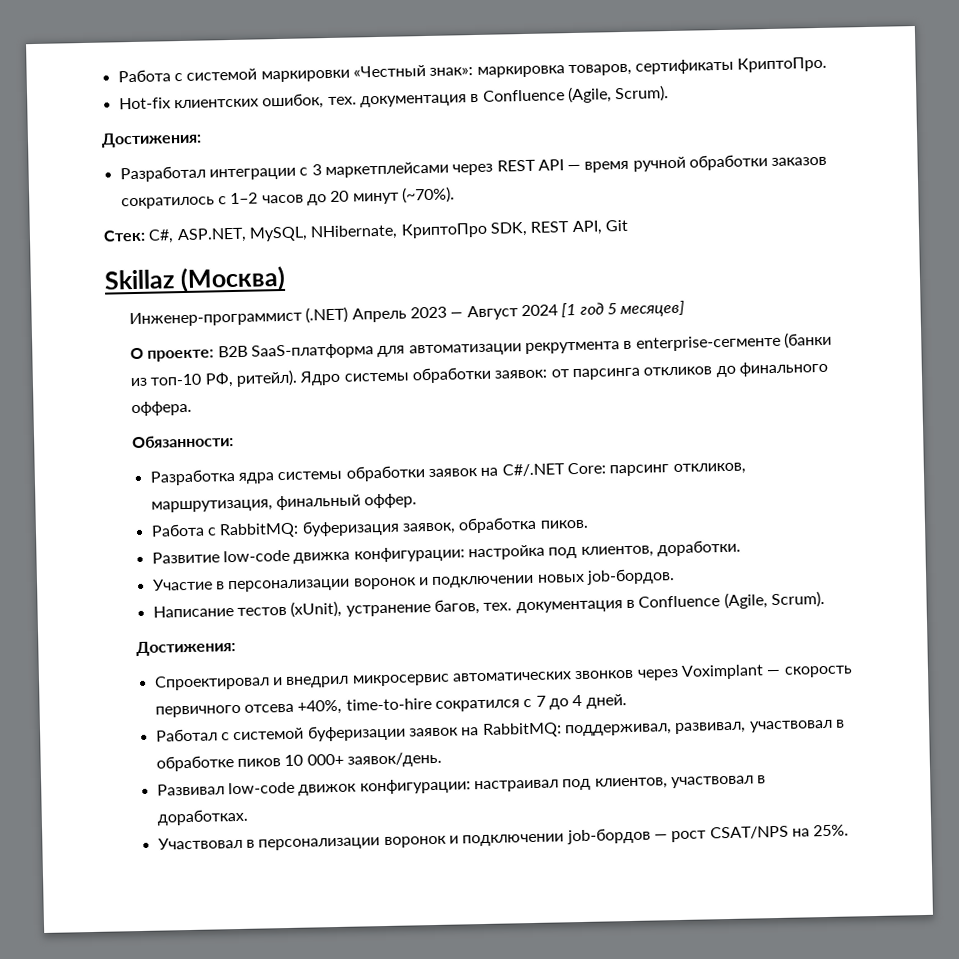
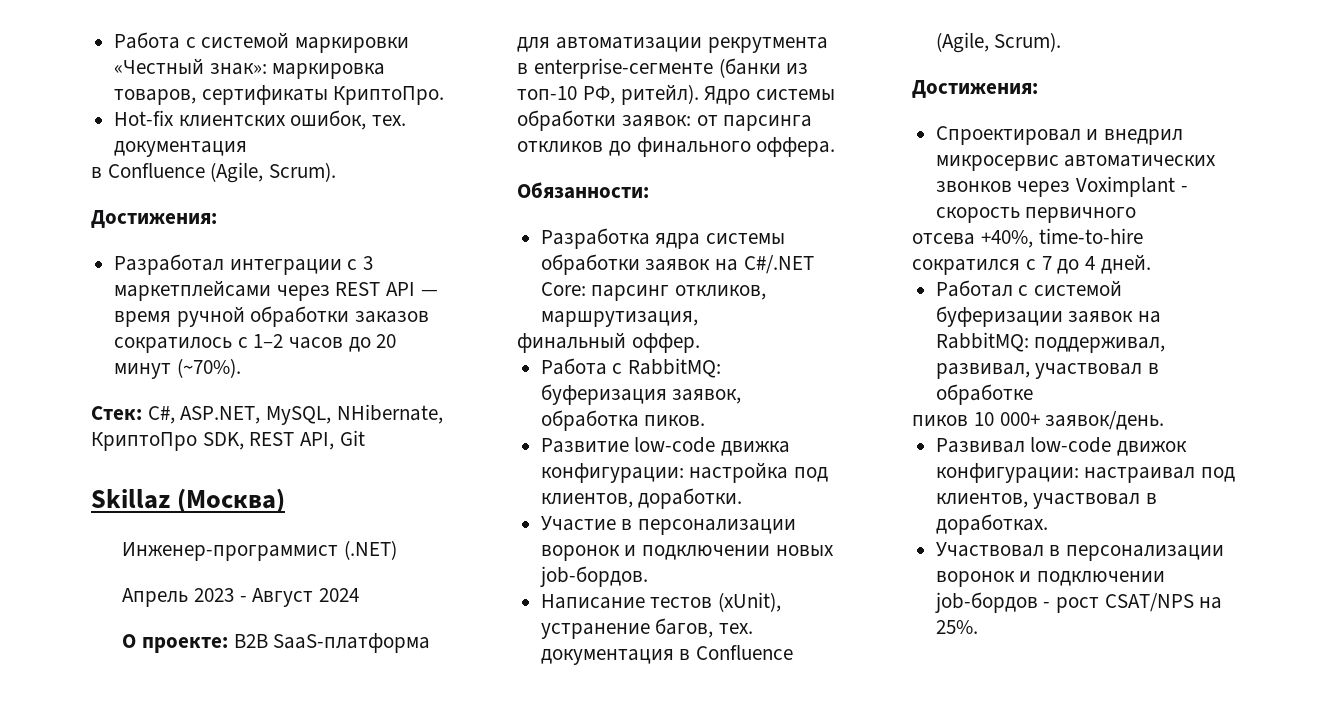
- Hot-fix клиентских ошибок, тех. документация в Confluence (Agile, Scrum).
+ Hot-fix клиентских ошибок, тех. документация
+ в Confluence (Agile, Scrum).
- Инженер-программист (.NET) Апрель 2023 — Август 2024 [1 год 5 месяцев]
+ Инженер-программист (.NET)
+ Апрель 2023 - Август 2024
- Разработка ядра системы обработки заявок на C#/.NET Core: парсинг откликов, маршрутизация, финальный оффер.
+ Разработка ядра системы обработки заявок на C#/.NET Core: парсинг откликов, маршрутизация,
+ финальный оффер.
- Спроектировал и внедрил микросервис автоматических звонков через Voximplant — скорость первичного отсева +40%, time-to-hire сократился с 7 до 4 дней.
+ Спроектировал и внедрил микросервис автоматических звонков через Voximplant - скорость первичного
+ отсева +40%, time-to-hire сократился с 7 до 4 дней.
- Работал с системой буферизации заявок на RabbitMQ: поддерживал, развивал, участвовал в обработке пиков 10 000+ заявок/день.
+ Работал с системой буферизации заявок на RabbitMQ: поддерживал, развивал, участвовал в обработке
+ пиков 10 000+ заявок/день.
- Участвовал в персонализации воронок и подключении job-бордов — рост CSAT/NPS на 25%.
+ Участвовал в персонализации воронок и подключении job-бордов - рост CSAT/NPS на 25%.

